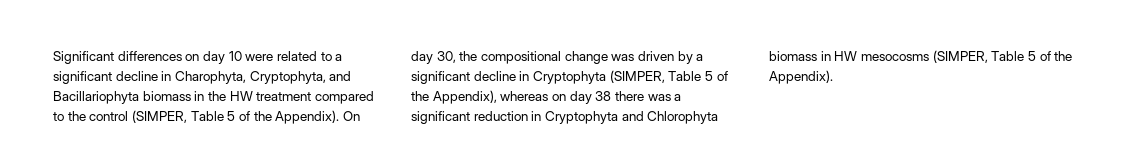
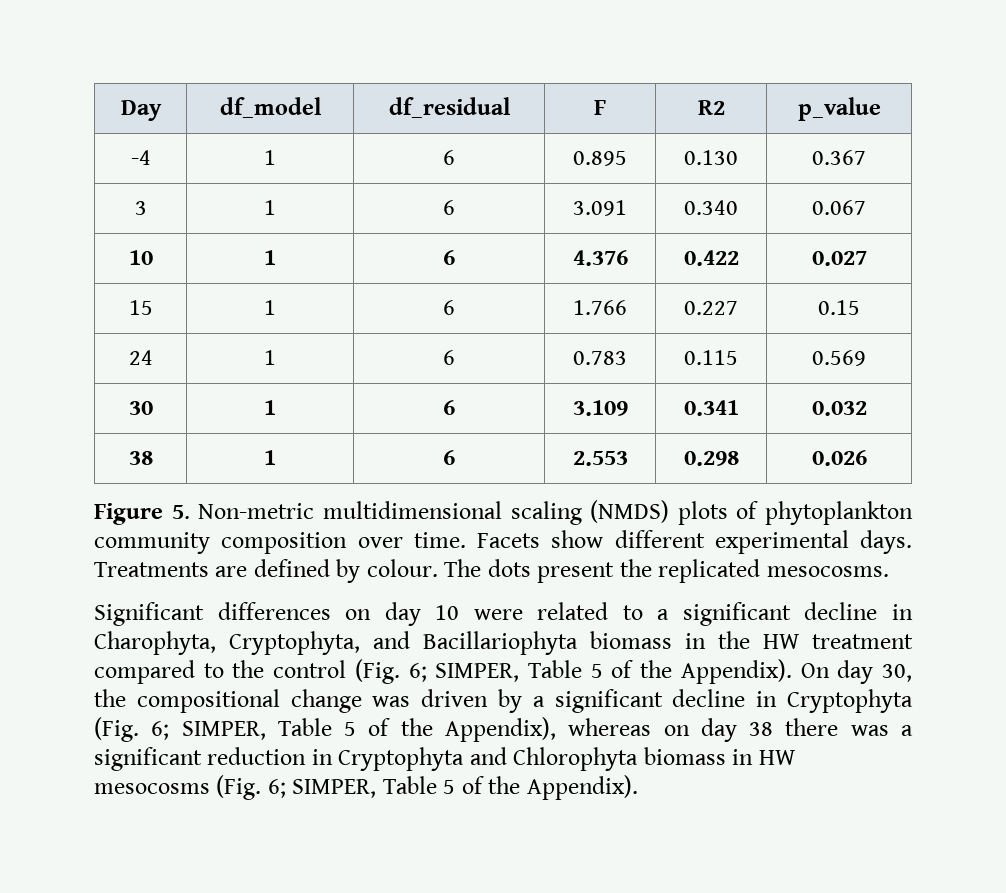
+ Day | df_model | df_residual | F | R2 | p_value
+ -4 | 1 | 6 | 0.895 | 0.130 | 0.367
+ 3 | 1 | 6 | 3.091 | 0.340 | 0.067
+ 10 | 1 | 6 | 4.376 | 0.422 | 0.027
+ 15 | 1 | 6 | 1.766 | 0.227 | 0.15
+ 24 | 1 | 6 | 0.783 | 0.115 | 0.569
+ 30 | 1 | 6 | 3.109 | 0.341 | 0.032
+ 38 | 1 | 6 | 2.553 | 0.298 | 0.026
+ Figure 5. Non-metric multidimensional scaling (NMDS) plots of phytoplankton community composition over time. Facets show different experimental days. Treatments are defined by colour. The dots present the replicated mesocosms.
- Significant differences on day 10 were related to a significant decline in Charophyta, Cryptophyta, and Bacillariophyta biomass in the HW treatment compared to the control (SIMPER, Table 5 of the Appendix).
+ Significant differences on day 10 were related to a significant decline in Charophyta, Cryptophyta, and Bacillariophyta biomass in the HW treatment compared to the control (Fig. 6; SIMPER, Table 5 of the Appendix).
- On day 30, the compositional change was driven by a significant decline in Cryptophyta (SIMPER, Table 5 of the Appendix), whereas on day 38 there was a significant reduction in Cryptophyta and Chlorophyta biomass in HW mesocosms (SIMPER, Table 5 of the Appendix).
+ On day 30, the compositional change was driven by a significant decline in Cryptophyta (Fig. 6; SIMPER, Table 5 of the Appendix), whereas on day 38 there was a significant reduction in Cryptophyta and Chlorophyta biomass in HW mesocosms (Fig. 6; SIMPER, Table 5 of the Appendix).

